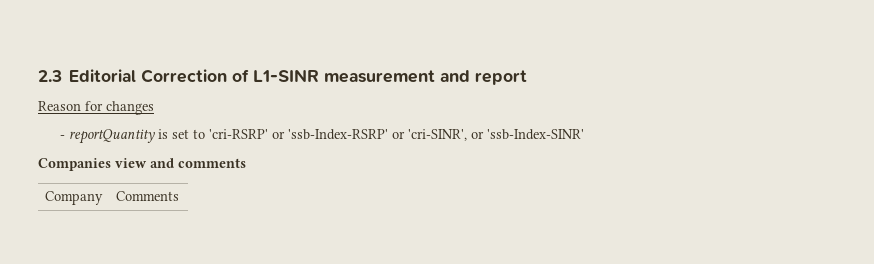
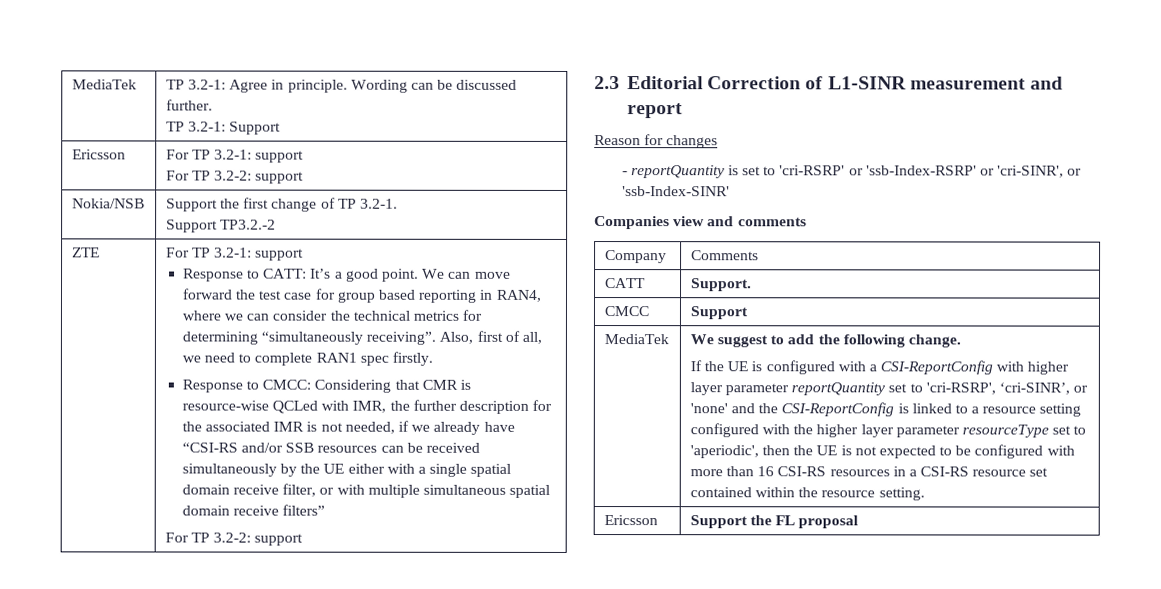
+ MediaTek | TP 3.2-1: Agree in principle. Wording can be discussed further.
+ TP 3.2-1: Support
+ Ericsson | For TP 3.2-1: support
+ For TP 3.2-2: support
+ Nokia/NSB | Support the first change of TP 3.2-1.
+ Support TP3.2.-2
+ ZTE | For TP 3.2-1: support
+ Response to CATT: It’s a good point. We can move forward the test case for group based reporting in RAN4, where we can consider the technical metrics for determining “simultaneously receiving”. Also, first of all, we need to complete RAN1 spec firstly.
+ Response to CMCC: Considering that CMR is resource-wise QCLed with IMR, the further description for the associated IMR is not needed, if we already have “CSI-RS and/or SSB resources can be received simultaneously by the UE either with a single spatial domain receive filter, or with multiple simultaneous spatial domain receive filters”
+ For TP 3.2-2: support
+ CATT | Support.
+ CMCC | Support
+ MediaTek | We suggest to add the following change.
+ If the UE is configured with a CSI-ReportConfig with higher layer parameter reportQuantity set to 'cri-RSRP', ‘cri-SINR’, or 'none' and the CSI-ReportConfig is linked to a resource setting configured with the higher layer parameter resourceType set to 'aperiodic', then the UE is not expected to be configured with more than 16 CSI-RS resources in a CSI-RS resource set contained within the resource setting.
+ Ericsson | Support the FL proposal

